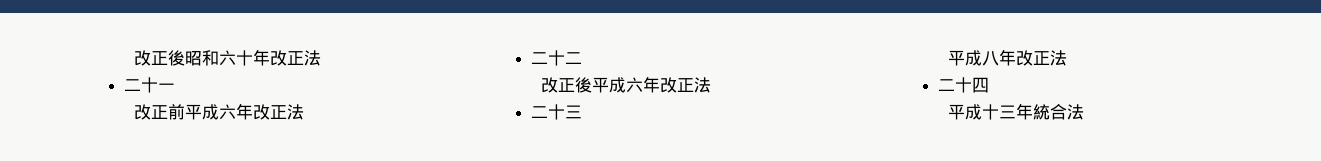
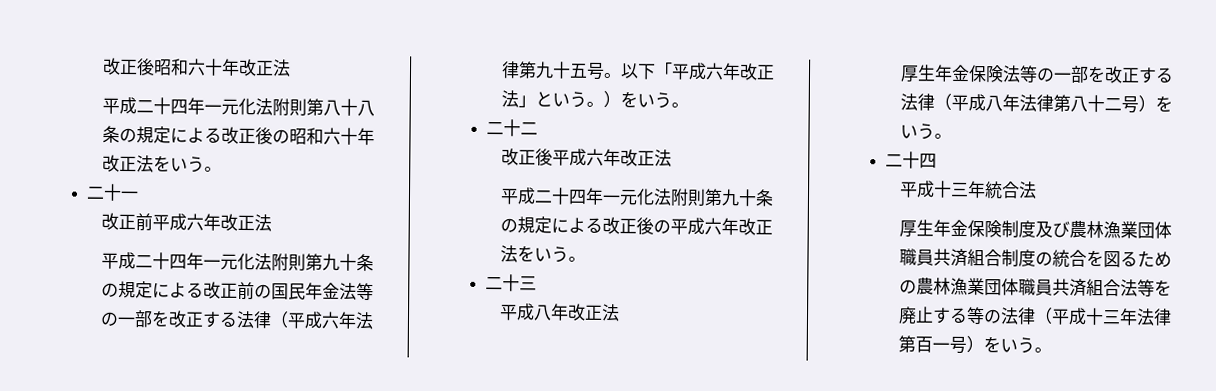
+ 平成二十四年一元化法附則第八十八条の規定による改正後の昭和六十年改正法をいう。
+ 平成二十四年一元化法附則第九十条の規定による改正前の国民年金法等の一部を改正する法律（平成六年法律第九十五号。以下「平成六年改正法」という。）をいう。
+ 平成二十四年一元化法附則第九十条の規定による改正後の平成六年改正法をいう。
+ 厚生年金保険法等の一部を改正する法律（平成八年法律第八十二号）をいう。
+ 厚生年金保険制度及び農林漁業団体職員共済組合制度の統合を図るための農林漁業団体職員共済組合法等を廃止する等の法律（平成十三年法律第百一号）をいう。

